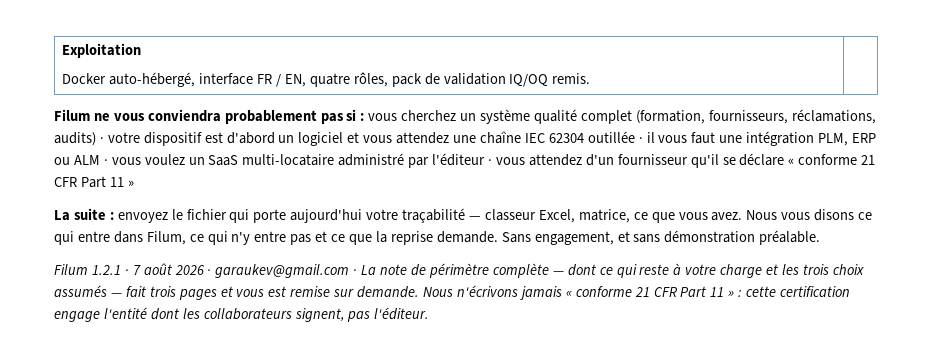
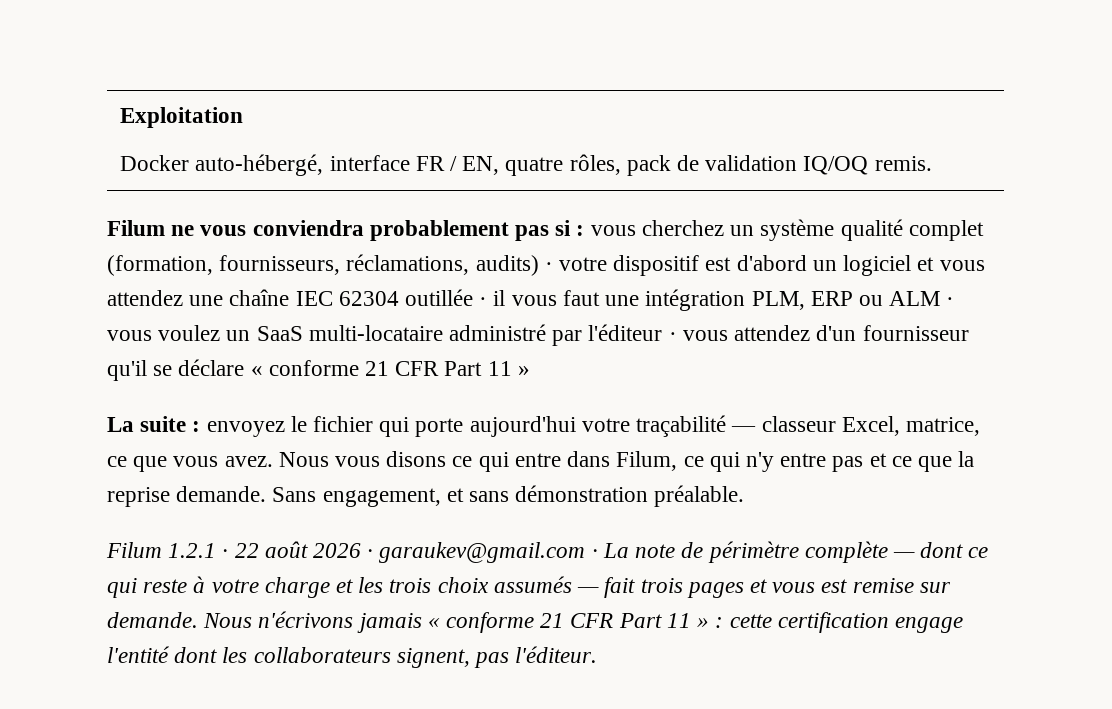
- Filum 1.2.1 · 7 août 2026 · garaukev@gmail.com · La note de périmètre complète — dont ce qui reste à votre charge et les trois choix assumés — fait trois pages et vous est remise sur demande.
+ Filum 1.2.1 · 22 août 2026 · garaukev@gmail.com · La note de périmètre complète — dont ce qui reste à votre charge et les trois choix assumés — fait trois pages et vous est remise sur demande.

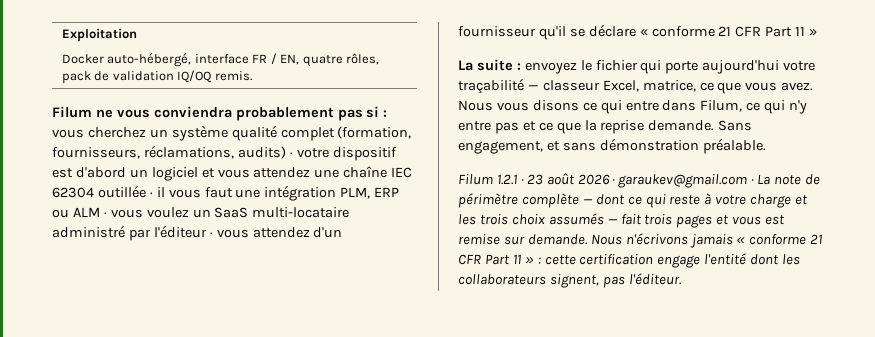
- Filum 1.2.1 · 22 août 2026 · garaukev@gmail.com · La note de périmètre complète — dont ce qui reste à votre charge et les trois choix assumés — fait trois pages et vous est remise sur demande.
+ Filum 1.2.1 · 23 août 2026 · garaukev@gmail.com · La note de périmètre complète — dont ce qui reste à votre charge et les trois choix assumés — fait trois pages et vous est remise sur demande.

